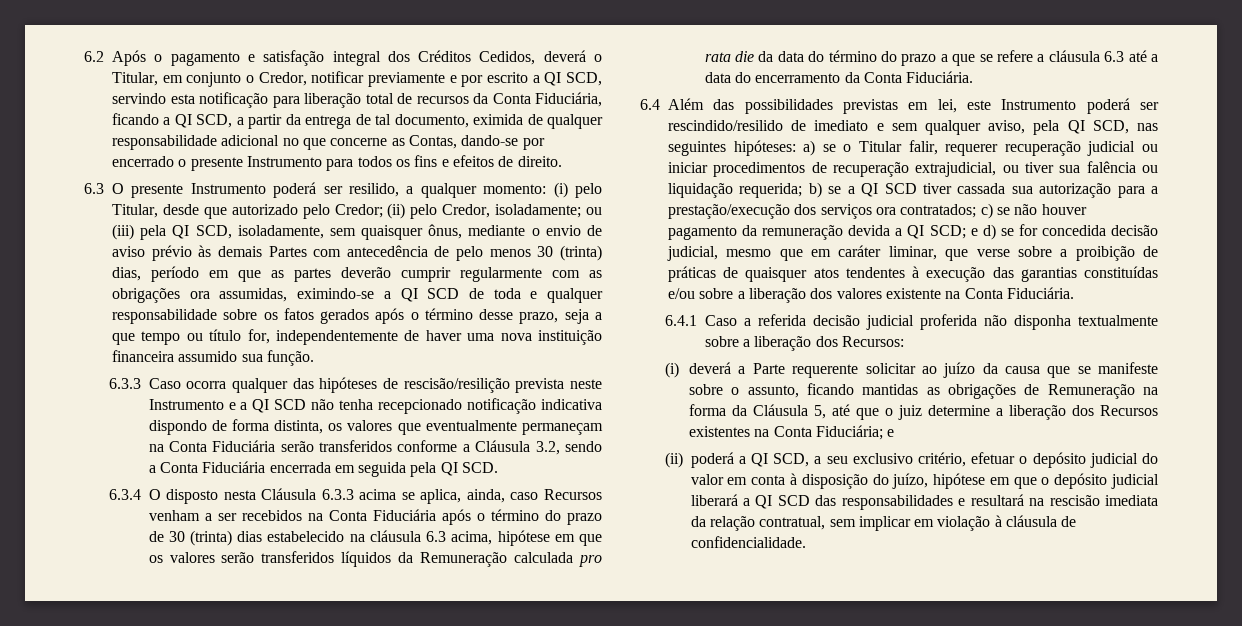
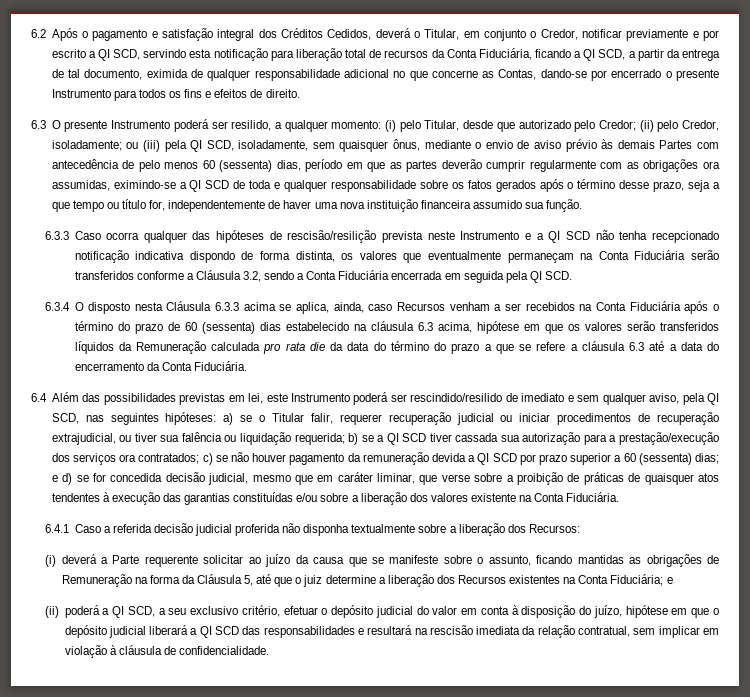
- ou (iii) pela QI SCD, isoladamente, sem quaisquer ônus, mediante o envio de aviso prévio às demais Partes com antecedência de pelo menos 30 (trinta) dias, período em que as partes deverão cumprir regularmente com as obrigações ora assumidas, eximindo-se a QI SCD de toda e qualquer responsabilidade sobre os fatos gerados após o término desse prazo, seja a que tempo ou título for, independentemente de haver uma nova instituição financeira assumido sua função.
+ ou (iii) pela QI SCD, isoladamente, sem quaisquer ônus, mediante o envio de aviso prévio às demais Partes com antecedência de pelo menos 60 (sessenta) dias, período em que as partes deverão cumprir regularmente com as obrigações ora assumidas, eximindo-se a QI SCD de toda e qualquer responsabilidade sobre os fatos gerados após o término desse prazo, seja a que tempo ou título for, independentemente de haver uma nova instituição financeira assumido sua função.
- 6.3.4 O disposto nesta Cláusula 6.3.3 acima se aplica, ainda, caso Recursos venham a ser recebidos na Conta Fiduciária após o término do prazo de 30 (trinta) dias estabelecido na cláusula 6.3 acima, hipótese em que os valores serão transferidos líquidos da Remuneração calculada pro rata die da data do término do prazo a que se refere a cláusula 6.3 até a data do encerramento da Conta Fiduciária.
+ 6.3.4 O disposto nesta Cláusula 6.3.3 acima se aplica, ainda, caso Recursos venham a ser recebidos na Conta Fiduciária após o término do prazo de 60 (sessenta) dias estabelecido na cláusula 6.3 acima, hipótese em que os valores serão transferidos líquidos da Remuneração calculada pro rata die da data do término do prazo a que se refere a cláusula 6.3 até a data do encerramento da Conta Fiduciária.
- c) se não houver pagamento da remuneração devida a QI SCD;
+ c) se não houver pagamento da remuneração devida a QI SCD por prazo superior a 60 (sessenta) dias;

